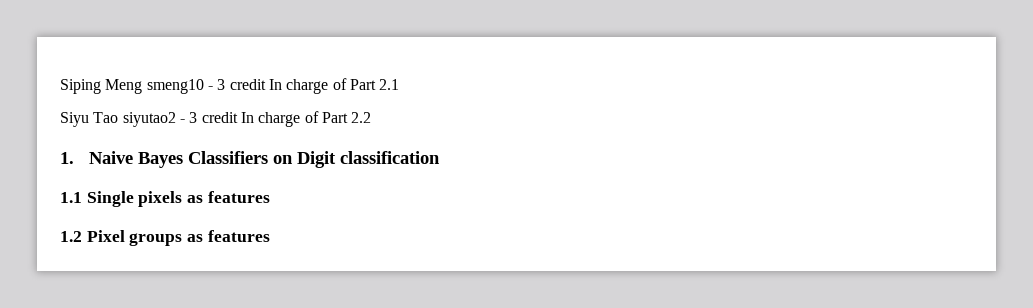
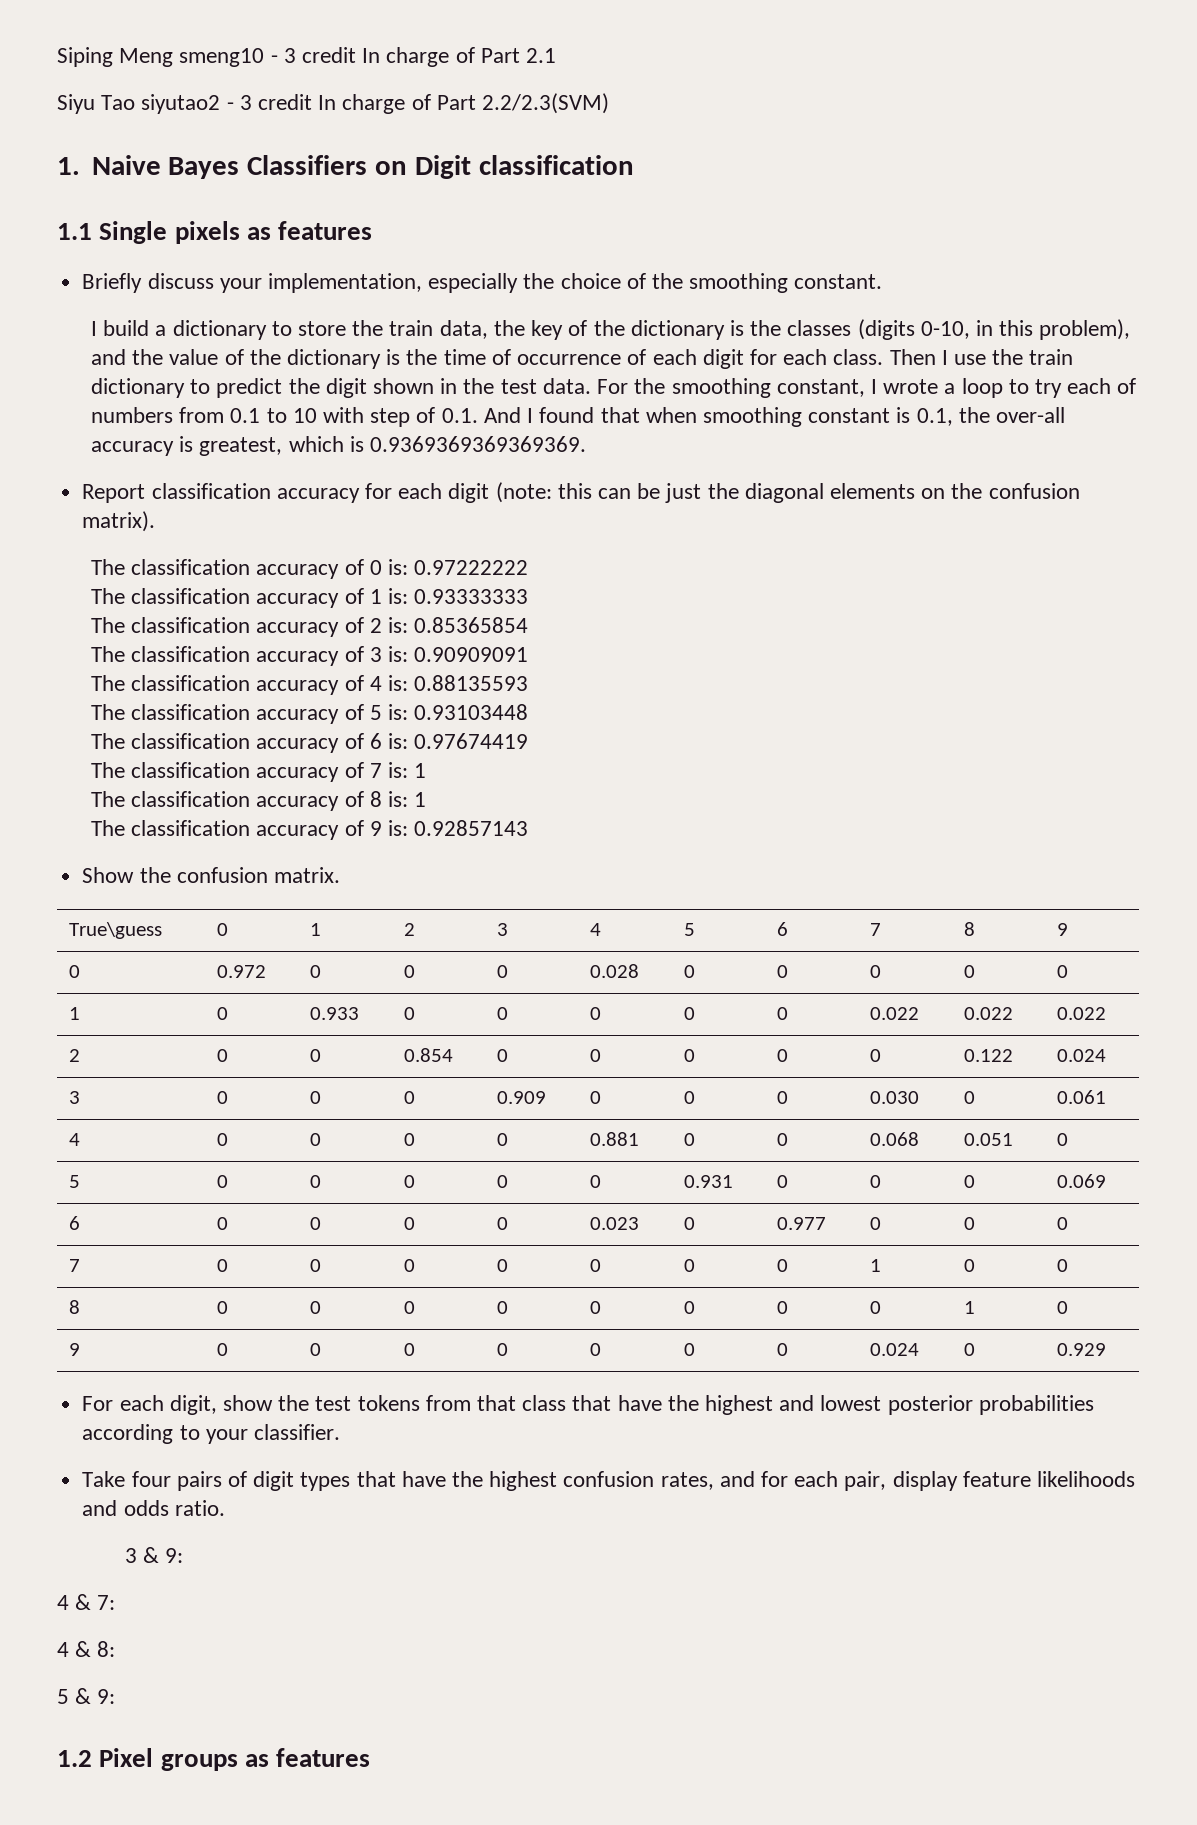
- Siyu Tao siyutao2 - 3 credit In charge of Part 2.2
+ Siyu Tao siyutao2 - 3 credit In charge of Part 2.2/2.3(SVM)
+ Briefly discuss your implementation, especially the choice of the smoothing constant.
+ I build a dictionary to store the train data, the key of the dictionary is the classes (digits 0-10, in this problem), and the value of the dictionary is the time of occurrence of each digit for each class. Then I use the train dictionary to predict the digit shown in the test data. For the smoothing constant, I wrote a loop to try each of numbers from 0.1 to 10 with step of 0.1. And I found that when smoothing constant is 0.1, the over-all accuracy is greatest, which is 0.9369369369369369.
+ Report classification accuracy for each digit (note: this can be just the diagonal elements on the confusion matrix).
+ The classification accuracy of 0 is: 0.97222222
+ The classification accuracy of 1 is: 0.93333333
+ The classification accuracy of 2 is: 0.85365854
+ The classification accuracy of 3 is: 0.90909091
+ The classification accuracy of 4 is: 0.88135593
+ The classification accuracy of 5 is: 0.93103448
+ The classification accuracy of 6 is: 0.97674419
+ The classification accuracy of 7 is: 1
+ The classification accuracy of 8 is: 1
+ The classification accuracy of 9 is: 0.92857143
+ Show the confusion matrix.
+ True\guess | 0 | 1 | 2 | 3 | 4 | 5 | 6 | 7 | 8 | 9
+ 0 | 0.972 | 0 | 0 | 0 | 0.028 | 0 | 0 | 0 | 0 | 0
+ 1 | 0 | 0.933 | 0 | 0 | 0 | 0 | 0 | 0.022 | 0.022 | 0.022
+ 2 | 0 | 0 | 0.854 | 0 | 0 | 0 | 0 | 0 | 0.122 | 0.024
+ 3 | 0 | 0 | 0 | 0.909 | 0 | 0 | 0 | 0.030 | 0 | 0.061
+ 4 | 0 | 0 | 0 | 0 | 0.881 | 0 | 0 | 0.068 | 0.051 | 0
+ 5 | 0 | 0 | 0 | 0 | 0 | 0.931 | 0 | 0 | 0 | 0.069
+ 6 | 0 | 0 | 0 | 0 | 0.023 | 0 | 0.977 | 0 | 0 | 0
+ 7 | 0 | 0 | 0 | 0 | 0 | 0 | 0 | 1 | 0 | 0
+ 8 | 0 | 0 | 0 | 0 | 0 | 0 | 0 | 0 | 1 | 0
+ 9 | 0 | 0 | 0 | 0 | 0 | 0 | 0 | 0.024 | 0 | 0.929
+ For each digit, show the test tokens from that class that have the highest and lowest posterior probabilities according to your classifier.
+ Take four pairs of digit types that have the highest confusion rates, and for each pair, display feature likelihoods and odds ratio.
+ 3 & 9:
+ 4 & 7:
+ 4 & 8:
+ 5 & 9:

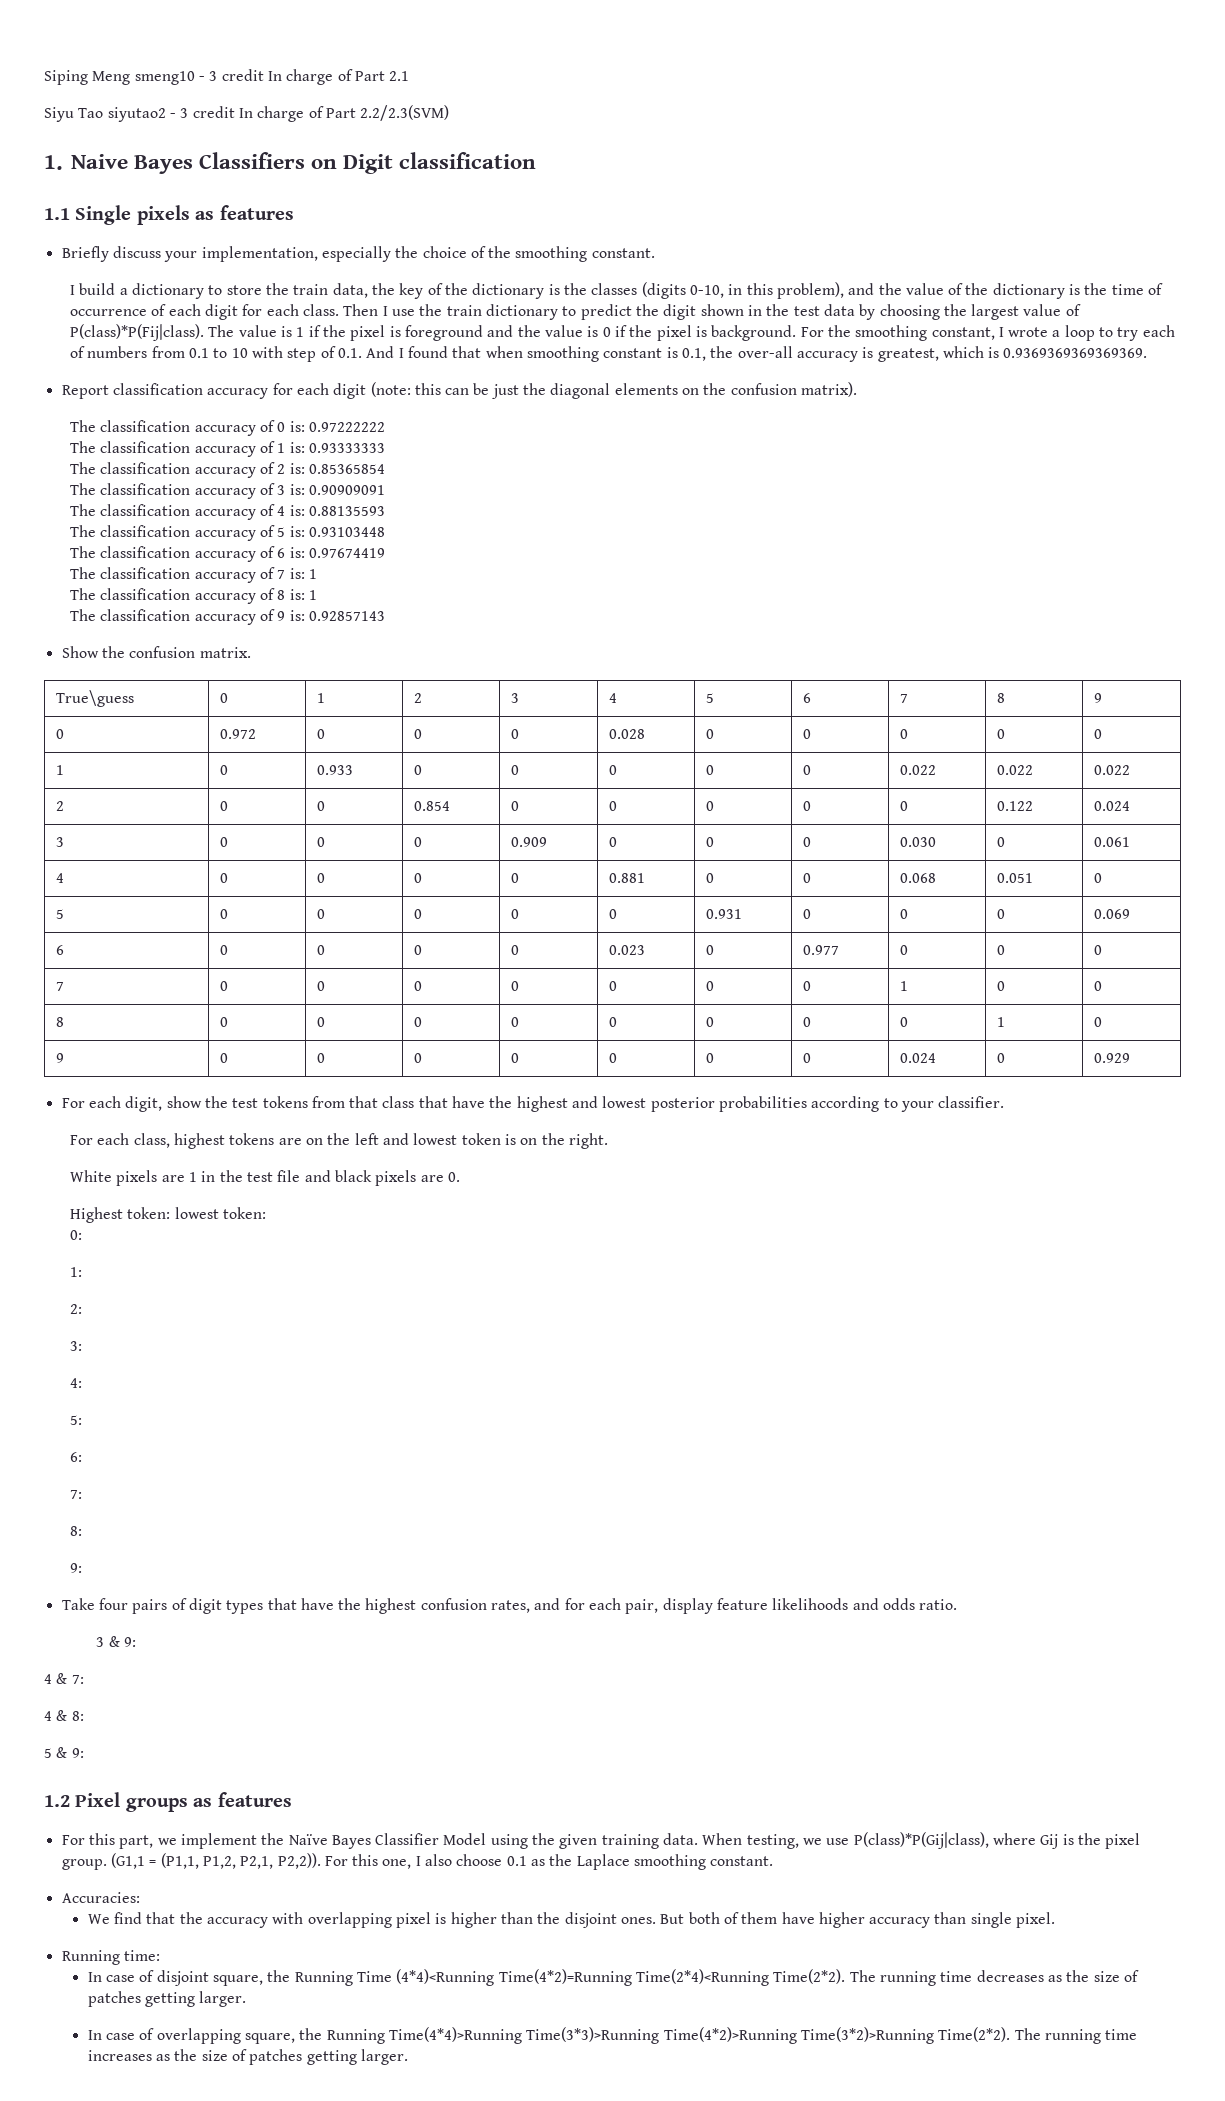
- Then I use the train dictionary to predict the digit shown in the test data.
+ Then I use the train dictionary to predict the digit shown in the test data by choosing the largest value of P(class)*P(Fij|class). The value is 1 if the pixel is foreground and the value is 0 if the pixel is background.
+ For each class, highest tokens are on the left and lowest token is on the right.
+ White pixels are 1 in the test file and black pixels are 0.
+ Highest token: lowest token:
+ 0:
+ 1:
+ 2:
+ 3:
+ 4:
+ 5:
+ 6:
+ 7:
+ 8:
+ 9:
+ For this part, we implement the Naïve Bayes Classifier Model using the given training data. When testing, we use P(class)*P(Gij|class), where Gij is the pixel group. (G1,1 = (P1,1, P1,2, P2,1, P2,2)). For this one, I also choose 0.1 as the Laplace smoothing constant.
+ Accuracies:
+ We find that the accuracy with overlapping pixel is higher than the disjoint ones. But both of them have higher accuracy than single pixel.
+ Running time:
+ In case of disjoint square, the Running Time (4*4)<Running Time(4*2)=Running Time(2*4)<Running Time(2*2). The running time decreases as the size of patches getting larger.
+ In case of overlapping square, the Running Time(4*4)>Running Time(3*3)>Running Time(4*2)>Running Time(3*2)>Running Time(2*2). The running time increases as the size of patches getting larger.

